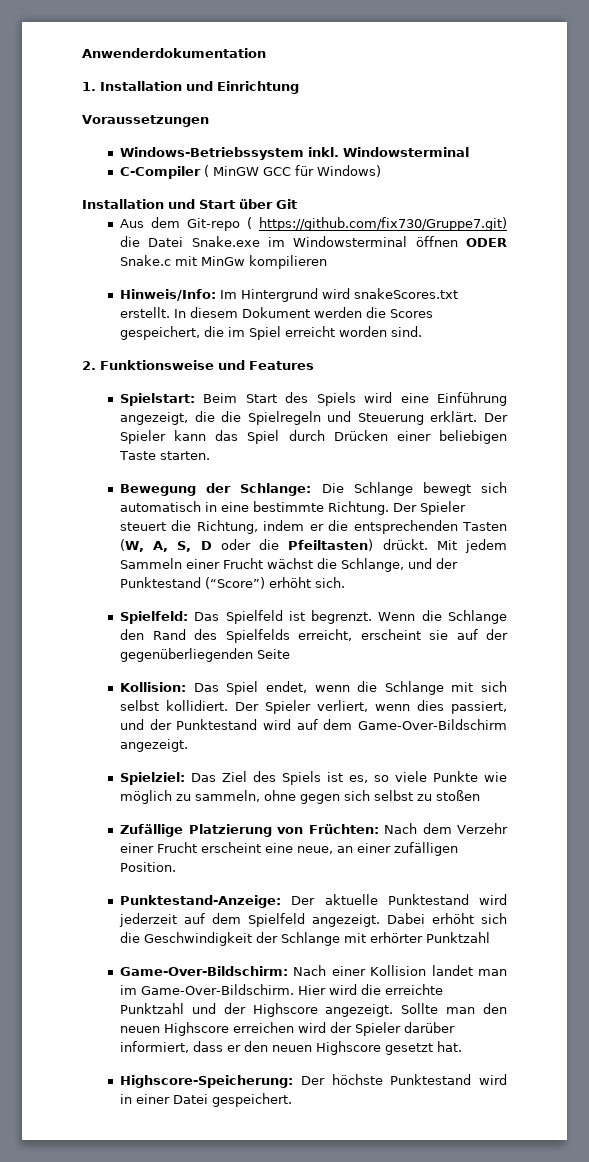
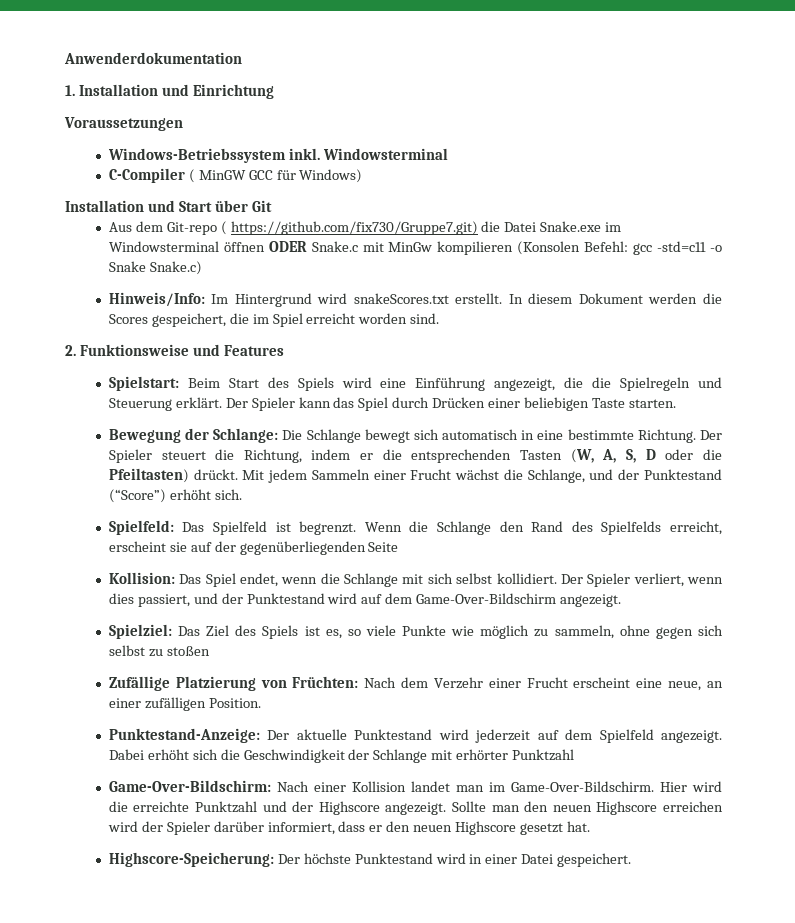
- Aus dem Git-repo ( https://github.com/fix730/Gruppe7.git) die Datei Snake.exe im Windowsterminal öffnen ODER Snake.c mit MinGw kompilieren
+ Aus dem Git-repo ( https://github.com/fix730/Gruppe7.git) die Datei Snake.exe im Windowsterminal öffnen ODER Snake.c mit MinGw kompilieren (Konsolen Befehl: gcc -std=c11 -o Snake Snake.c)

